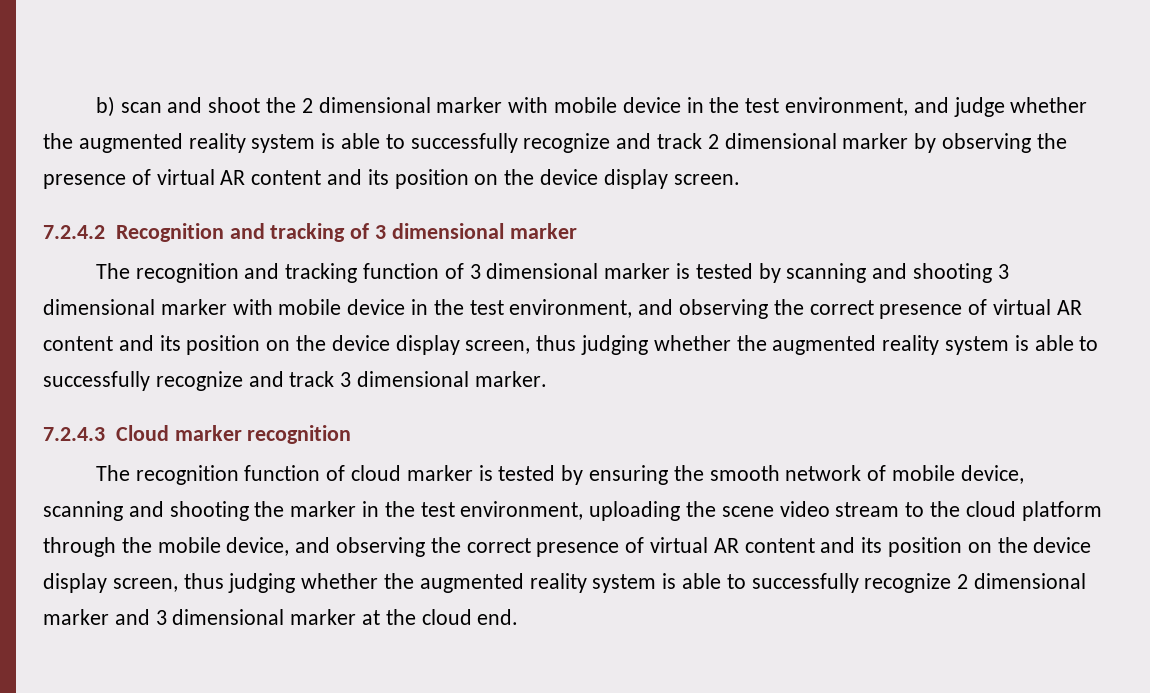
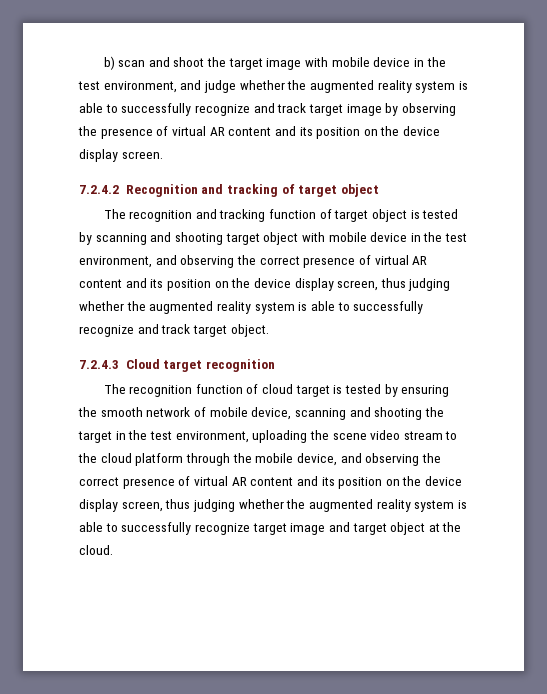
- b) scan and shoot the 2 dimensional marker with mobile device in the test environment, and judge whether the augmented reality system is able to successfully recognize and track 2 dimensional marker by observing the presence of virtual AR content and its position on the device display screen.
+ b) scan and shoot the target image with mobile device in the test environment, and judge whether the augmented reality system is able to successfully recognize and track target image by observing the presence of virtual AR content and its position on the device display screen.
- 7.2.4.2 Recognition and tracking of 3 dimensional marker
+ 7.2.4.2 Recognition and tracking of target object
- The recognition and tracking function of 3 dimensional marker is tested by scanning and shooting 3 dimensional marker with mobile device in the test environment, and observing the correct presence of virtual AR content and its position on the device display screen, thus judging whether the augmented reality system is able to successfully recognize and track 3 dimensional marker.
+ The recognition and tracking function of target object is tested by scanning and shooting target object with mobile device in the test environment, and observing the correct presence of virtual AR content and its position on the device display screen, thus judging whether the augmented reality system is able to successfully recognize and track target object.
- 7.2.4.3 Cloud marker recognition
+ 7.2.4.3 Cloud target recognition
- The recognition function of cloud marker is tested by ensuring the smooth network of mobile device, scanning and shooting the marker in the test environment, uploading the scene video stream to the cloud platform through the mobile device, and observing the correct presence of virtual AR content and its position on the device display screen, thus judging whether the augmented reality system is able to successfully recognize 2 dimensional marker and 3 dimensional marker at the cloud end.
+ The recognition function of cloud target is tested by ensuring the smooth network of mobile device, scanning and shooting the target in the test environment, uploading the scene video stream to the cloud platform through the mobile device, and observing the correct presence of virtual AR content and its position on the device display screen, thus judging whether the augmented reality system is able to successfully recognize target image and target object at the cloud.

